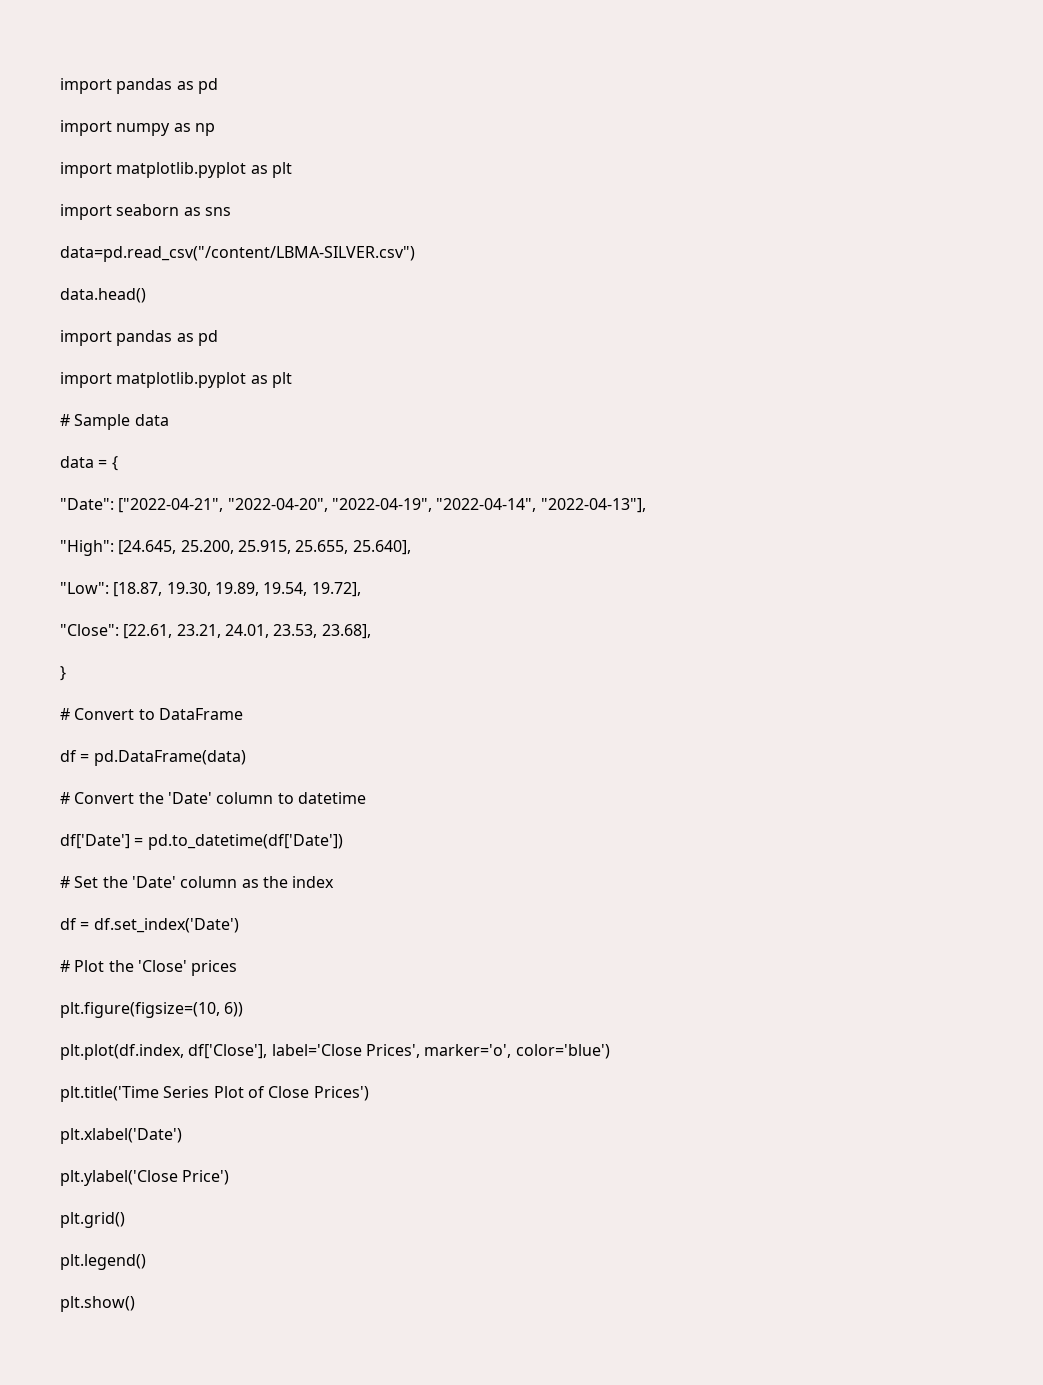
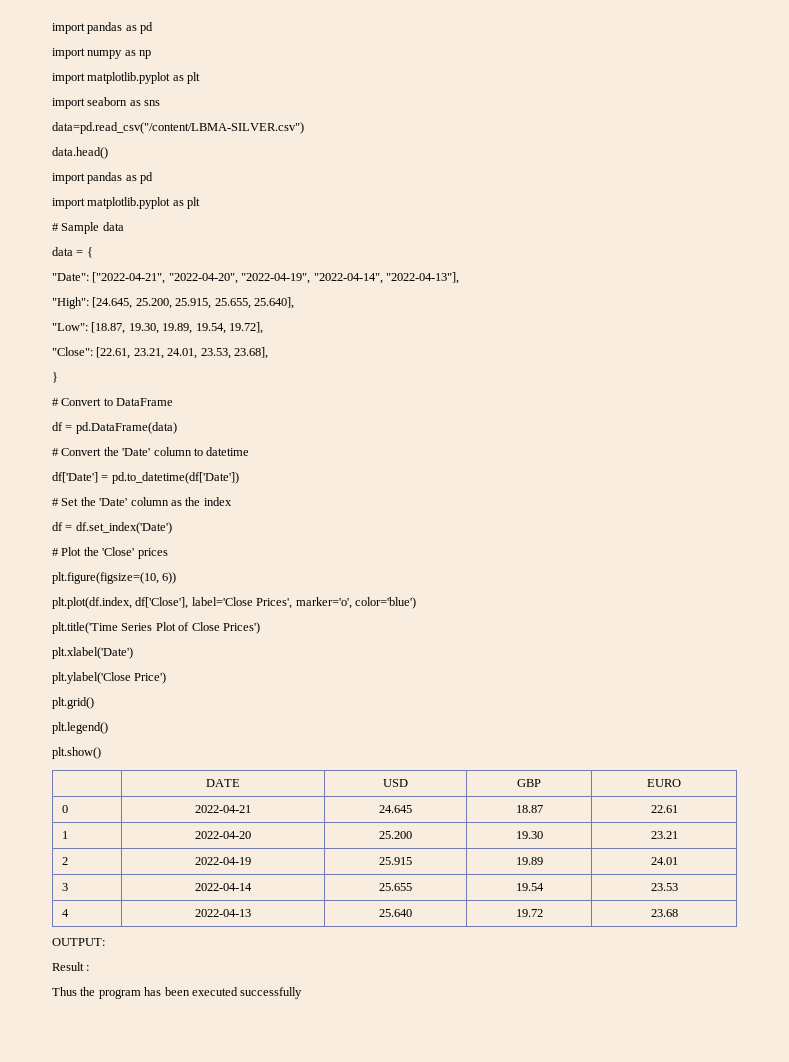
+ | DATE | USD | GBP | EURO
+ 0 | 2022-04-21 | 24.645 | 18.87 | 22.61
+ 1 | 2022-04-20 | 25.200 | 19.30 | 23.21
+ 2 | 2022-04-19 | 25.915 | 19.89 | 24.01
+ 3 | 2022-04-14 | 25.655 | 19.54 | 23.53
+ 4 | 2022-04-13 | 25.640 | 19.72 | 23.68
+ OUTPUT:
+ Result :
+ Thus the program has been executed successfully

